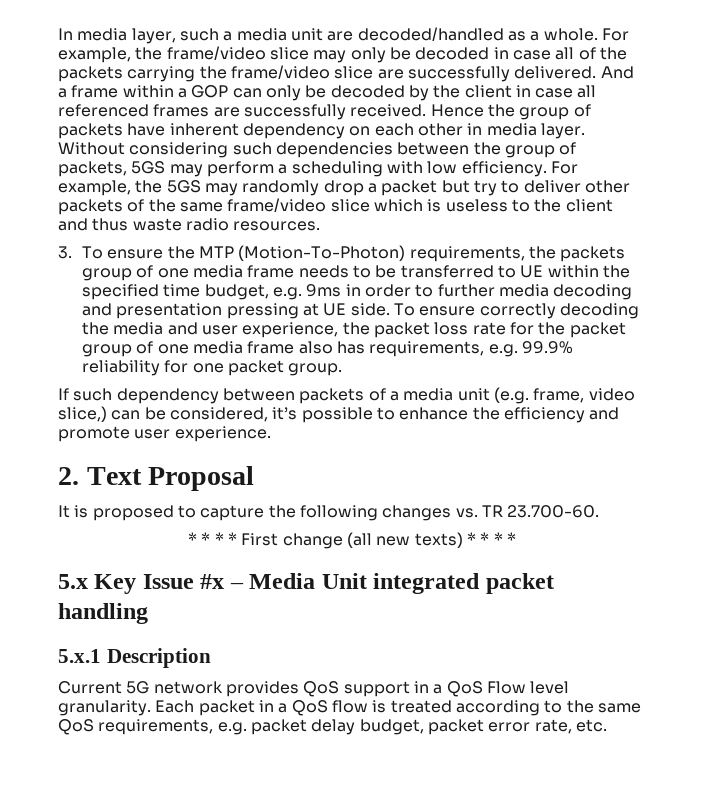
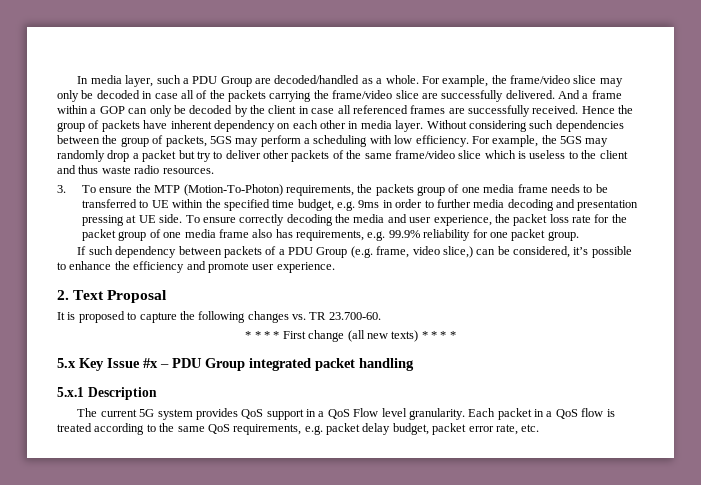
- In media layer, such a media unit are decoded/handled as a whole.
+ In media layer, such a PDU Group are decoded/handled as a whole.
- If such dependency between packets of a media unit (e.g. frame, video slice,) can be considered, it’s possible to enhance the efficiency and promote user experience.
+ If such dependency between packets of a PDU Group (e.g. frame, video slice,) can be considered, it’s possible to enhance the efficiency and promote user experience.
- 5.x Key Issue #x – Media Unit integrated packet handling
+ 5.x Key Issue #x – PDU Group integrated packet handling
- Current 5G network provides QoS support in a QoS Flow level granularity.
+ The current 5G system provides QoS support in a QoS Flow level granularity.

